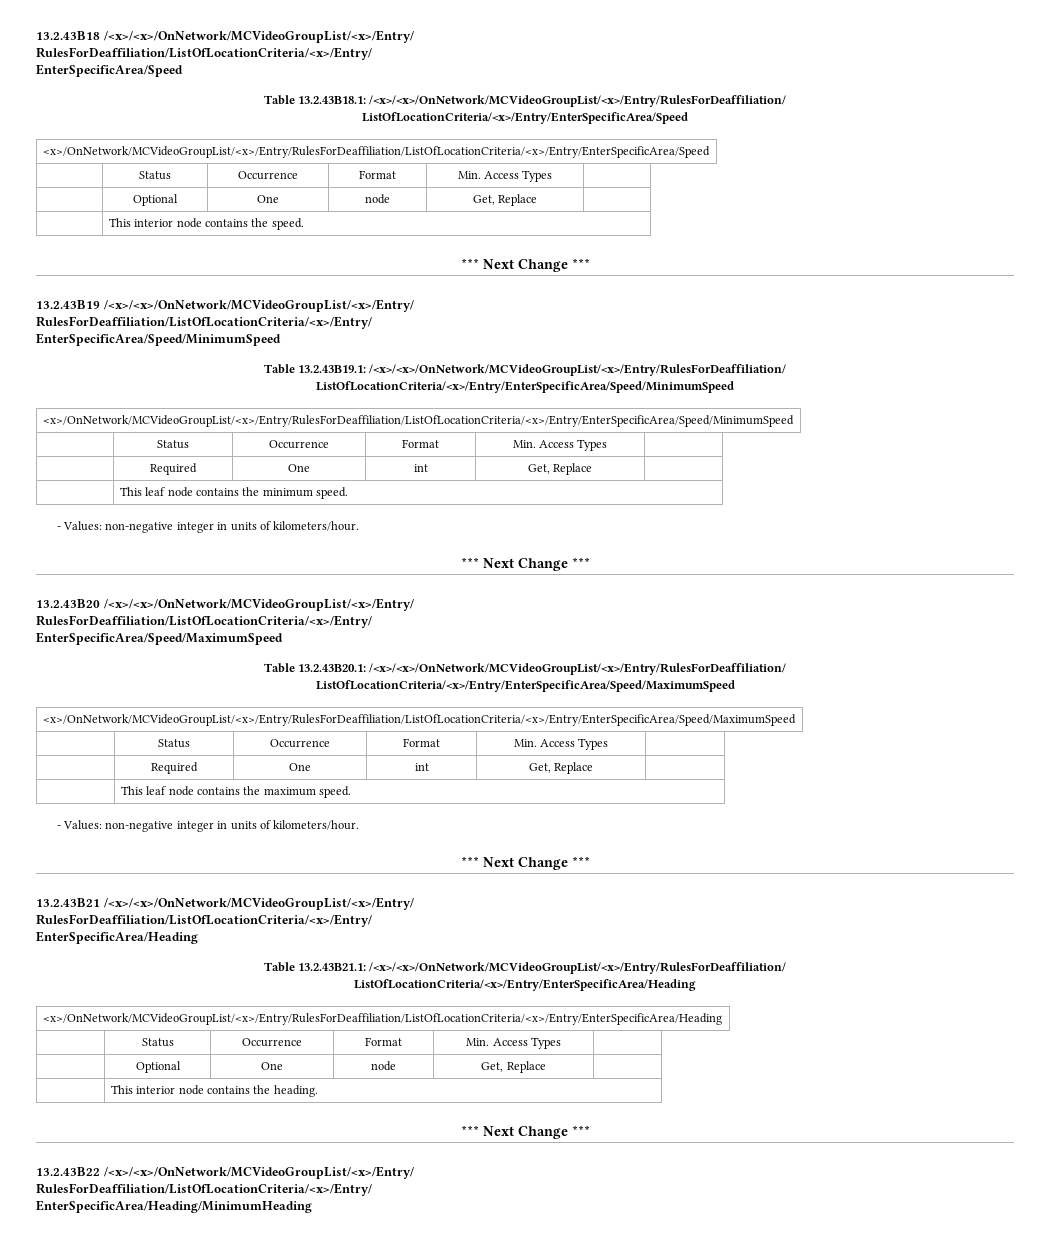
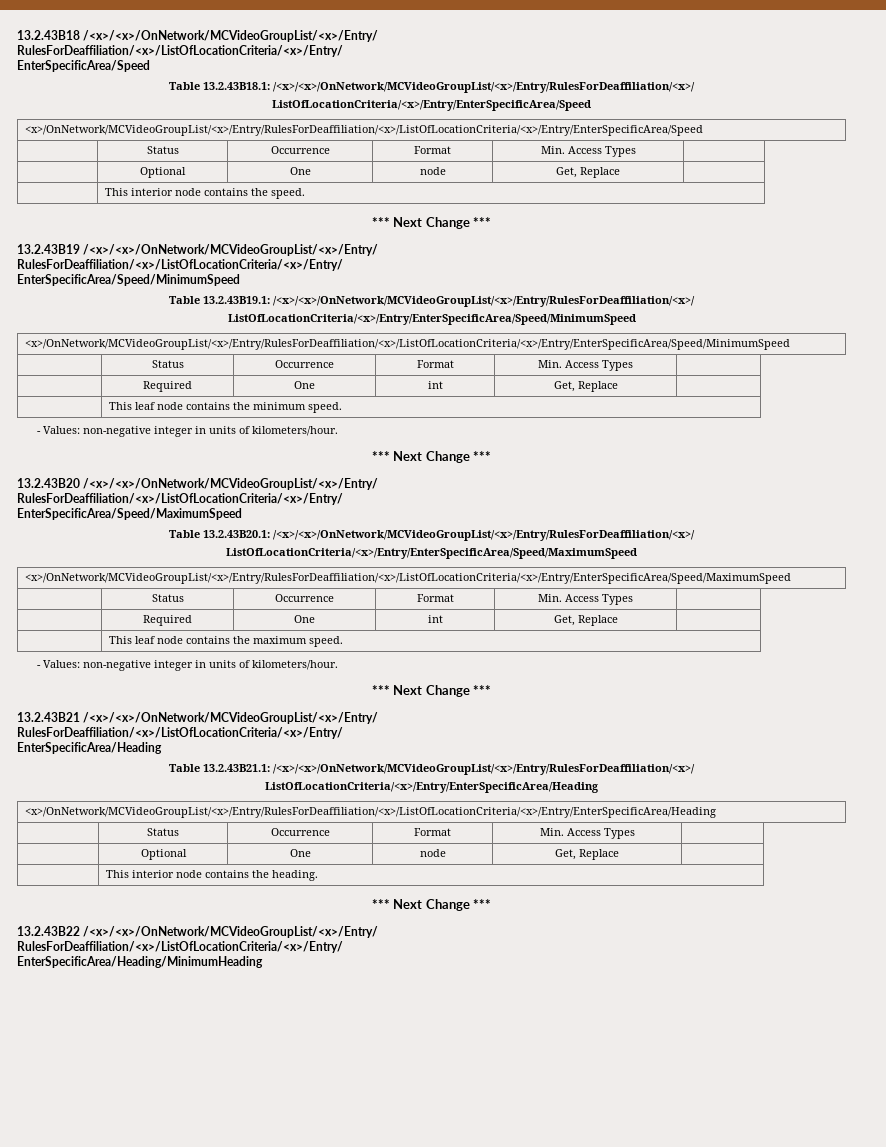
  13.2.43B18 /<x>/<x>/OnNetwork/MCVideoGroupList/<x>/Entry/
- RulesForDeaffiliation/ListOfLocationCriteria/<x>/Entry/
+ RulesForDeaffiliation/<x>/ListOfLocationCriteria/<x>/Entry/
- Table 13.2.43B18.1: /<x>/<x>/OnNetwork/MCVideoGroupList/<x>/Entry/RulesForDeaffiliation/
+ Table 13.2.43B18.1: /<x>/<x>/OnNetwork/MCVideoGroupList/<x>/Entry/RulesForDeaffiliation/<x>/
- <x>/OnNetwork/MCVideoGroupList/<x>/Entry/RulesForDeaffiliation/ListOfLocationCriteria/<x>/Entry/EnterSpecificArea/Speed
+ <x>/OnNetwork/MCVideoGroupList/<x>/Entry/RulesForDeaffiliation/<x>/ListOfLocationCriteria/<x>/Entry/EnterSpecificArea/Speed
  13.2.43B19 /<x>/<x>/OnNetwork/MCVideoGroupList/<x>/Entry/
- RulesForDeaffiliation/ListOfLocationCriteria/<x>/Entry/
+ RulesForDeaffiliation/<x>/ListOfLocationCriteria/<x>/Entry/
- Table 13.2.43B19.1: /<x>/<x>/OnNetwork/MCVideoGroupList/<x>/Entry/RulesForDeaffiliation/
+ Table 13.2.43B19.1: /<x>/<x>/OnNetwork/MCVideoGroupList/<x>/Entry/RulesForDeaffiliation/<x>/
- <x>/OnNetwork/MCVideoGroupList/<x>/Entry/RulesForDeaffiliation/ListOfLocationCriteria/<x>/Entry/EnterSpecificArea/Speed/MinimumSpeed
+ <x>/OnNetwork/MCVideoGroupList/<x>/Entry/RulesForDeaffiliation/<x>/ListOfLocationCriteria/<x>/Entry/EnterSpecificArea/Speed/MinimumSpeed
  13.2.43B20 /<x>/<x>/OnNetwork/MCVideoGroupList/<x>/Entry/
- RulesForDeaffiliation/ListOfLocationCriteria/<x>/Entry/
+ RulesForDeaffiliation/<x>/ListOfLocationCriteria/<x>/Entry/
- Table 13.2.43B20.1: /<x>/<x>/OnNetwork/MCVideoGroupList/<x>/Entry/RulesForDeaffiliation/
+ Table 13.2.43B20.1: /<x>/<x>/OnNetwork/MCVideoGroupList/<x>/Entry/RulesForDeaffiliation/<x>/
- <x>/OnNetwork/MCVideoGroupList/<x>/Entry/RulesForDeaffiliation/ListOfLocationCriteria/<x>/Entry/EnterSpecificArea/Speed/MaximumSpeed
+ <x>/OnNetwork/MCVideoGroupList/<x>/Entry/RulesForDeaffiliation/<x>/ListOfLocationCriteria/<x>/Entry/EnterSpecificArea/Speed/MaximumSpeed
  13.2.43B21 /<x>/<x>/OnNetwork/MCVideoGroupList/<x>/Entry/
- RulesForDeaffiliation/ListOfLocationCriteria/<x>/Entry/
+ RulesForDeaffiliation/<x>/ListOfLocationCriteria/<x>/Entry/
- Table 13.2.43B21.1: /<x>/<x>/OnNetwork/MCVideoGroupList/<x>/Entry/RulesForDeaffiliation/
+ Table 13.2.43B21.1: /<x>/<x>/OnNetwork/MCVideoGroupList/<x>/Entry/RulesForDeaffiliation/<x>/
- <x>/OnNetwork/MCVideoGroupList/<x>/Entry/RulesForDeaffiliation/ListOfLocationCriteria/<x>/Entry/EnterSpecificArea/Heading
+ <x>/OnNetwork/MCVideoGroupList/<x>/Entry/RulesForDeaffiliation/<x>/ListOfLocationCriteria/<x>/Entry/EnterSpecificArea/Heading
  13.2.43B22 /<x>/<x>/OnNetwork/MCVideoGroupList/<x>/Entry/
- RulesForDeaffiliation/ListOfLocationCriteria/<x>/Entry/
+ RulesForDeaffiliation/<x>/ListOfLocationCriteria/<x>/Entry/

